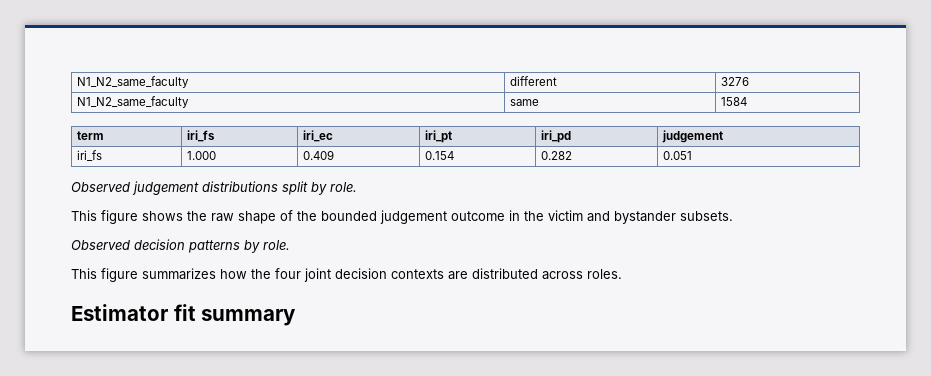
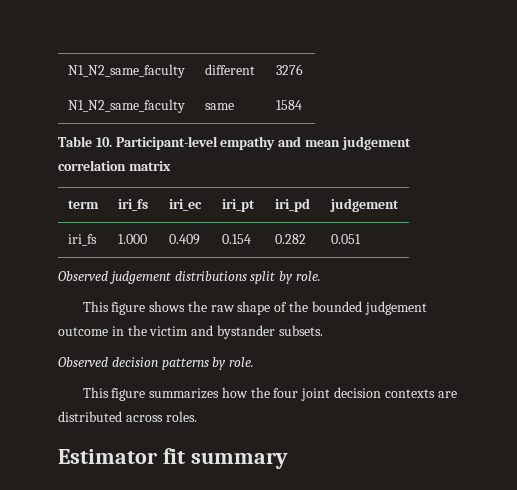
+ Table 10. Participant-level empathy and mean judgement correlation matrix

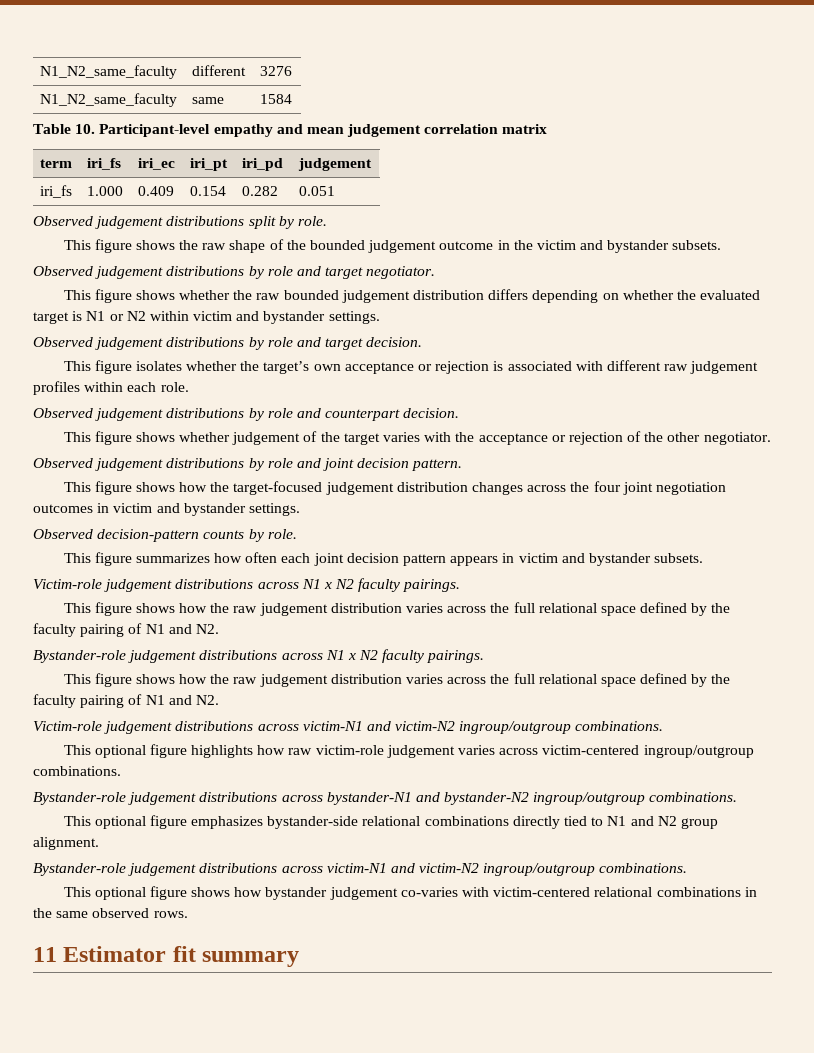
- Observed decision patterns by role.
+ Observed judgement distributions by role and target negotiator.
+ This figure shows whether the raw bounded judgement distribution differs depending on whether the evaluated target is N1 or N2 within victim and bystander settings.
+ Observed judgement distributions by role and target decision.
+ This figure isolates whether the target’s own acceptance or rejection is associated with different raw judgement profiles within each role.
+ Observed judgement distributions by role and counterpart decision.
+ This figure shows whether judgement of the target varies with the acceptance or rejection of the other negotiator.
+ Observed judgement distributions by role and joint decision pattern.
+ This figure shows how the target-focused judgement distribution changes across the four joint negotiation outcomes in victim and bystander settings.
+ Observed decision-pattern counts by role.
- This figure summarizes how the four joint decision contexts are distributed across roles.
- Estimator fit summary
+ This figure summarizes how often each joint decision pattern appears in victim and bystander subsets.
+ Victim-role judgement distributions across N1 x N2 faculty pairings.
+ This figure shows how the raw judgement distribution varies across the full relational space defined by the faculty pairing of N1 and N2.
+ Bystander-role judgement distributions across N1 x N2 faculty pairings.
+ This figure shows how the raw judgement distribution varies across the full relational space defined by the faculty pairing of N1 and N2.
+ Victim-role judgement distributions across victim-N1 and victim-N2 ingroup/outgroup combinations.
+ This optional figure highlights how raw victim-role judgement varies across victim-centered ingroup/outgroup combinations.
+ Bystander-role judgement distributions across bystander-N1 and bystander-N2 ingroup/outgroup combinations.
+ This optional figure emphasizes bystander-side relational combinations directly tied to N1 and N2 group alignment.
+ Bystander-role judgement distributions across victim-N1 and victim-N2 ingroup/outgroup combinations.
+ This optional figure shows how bystander judgement co-varies with victim-centered relational combinations in the same observed rows.
+ 11 Estimator fit summary

